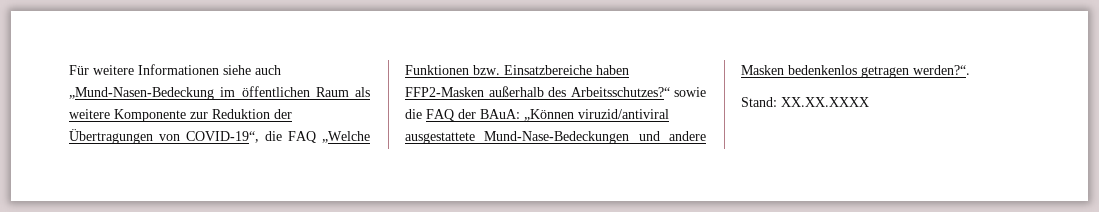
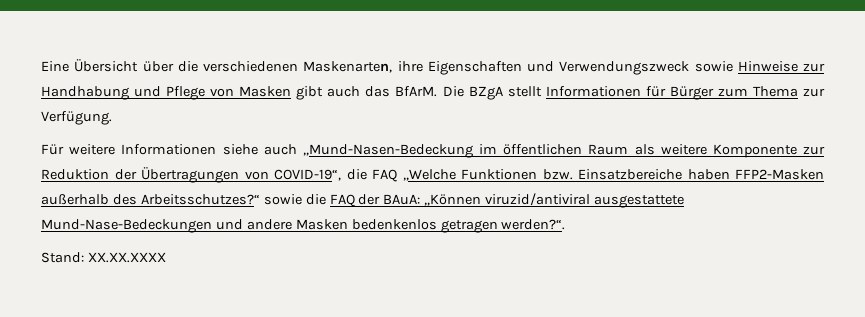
+ Eine Übersicht über die verschiedenen Maskenarten, ihre Eigenschaften und Verwendungszweck sowie Hinweise zur Handhabung und Pflege von Masken gibt auch das BfArM. Die BZgA stellt Informationen für Bürger zum Thema zur Verfügung.

